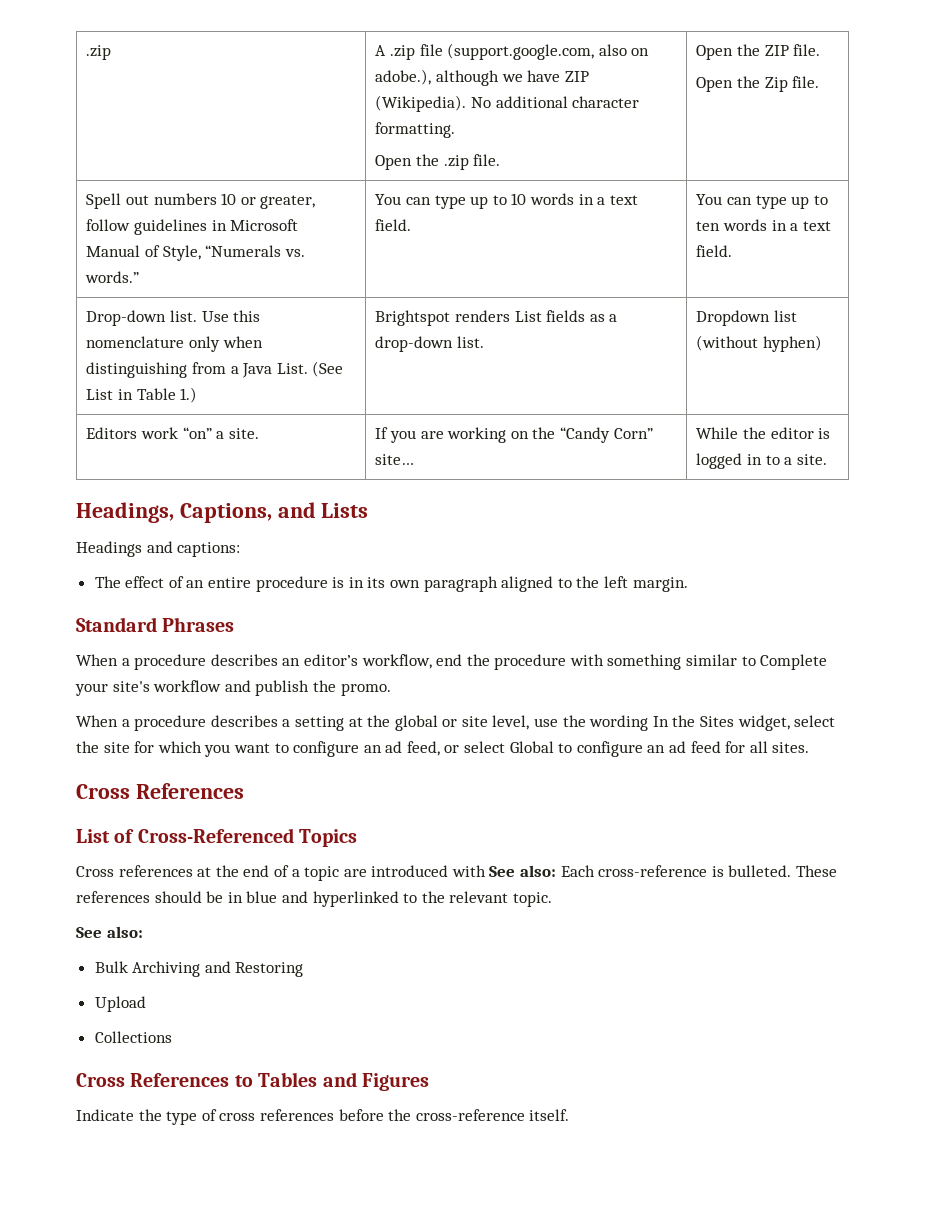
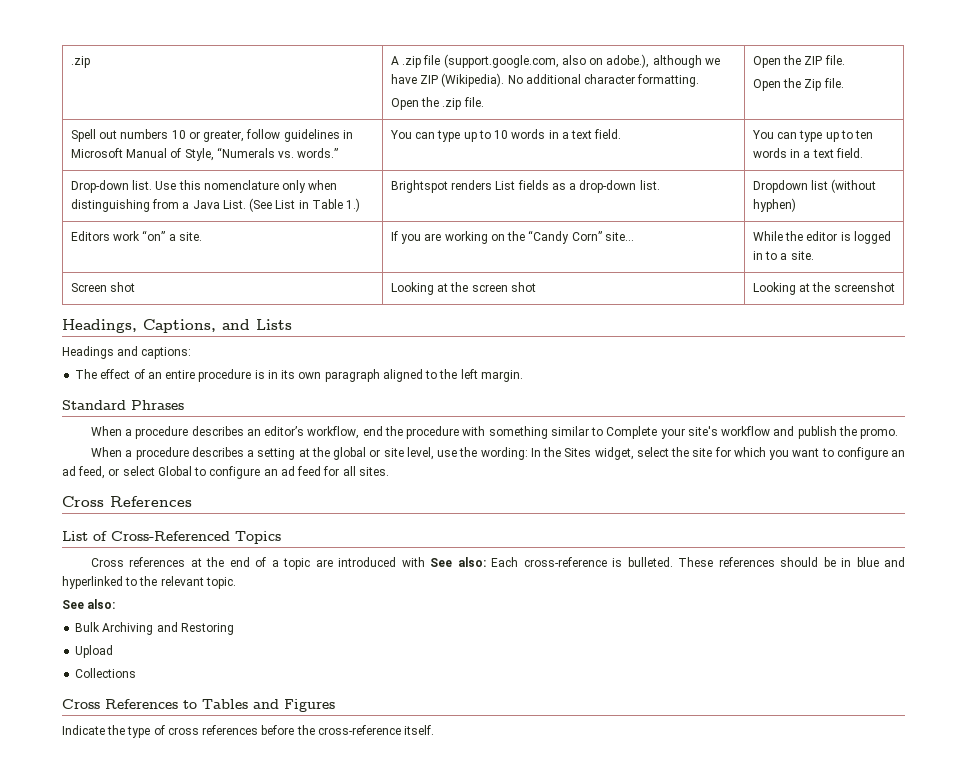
+ Screen shot | Looking at the screen shot | Looking at the screenshot
- When a procedure describes a setting at the global or site level, use the wording In the Sites widget, select the site for which you want to configure an ad feed, or select Global to configure an ad feed for all sites.
+ When a procedure describes a setting at the global or site level, use the wording: In the Sites widget, select the site for which you want to configure an ad feed, or select Global to configure an ad feed for all sites.

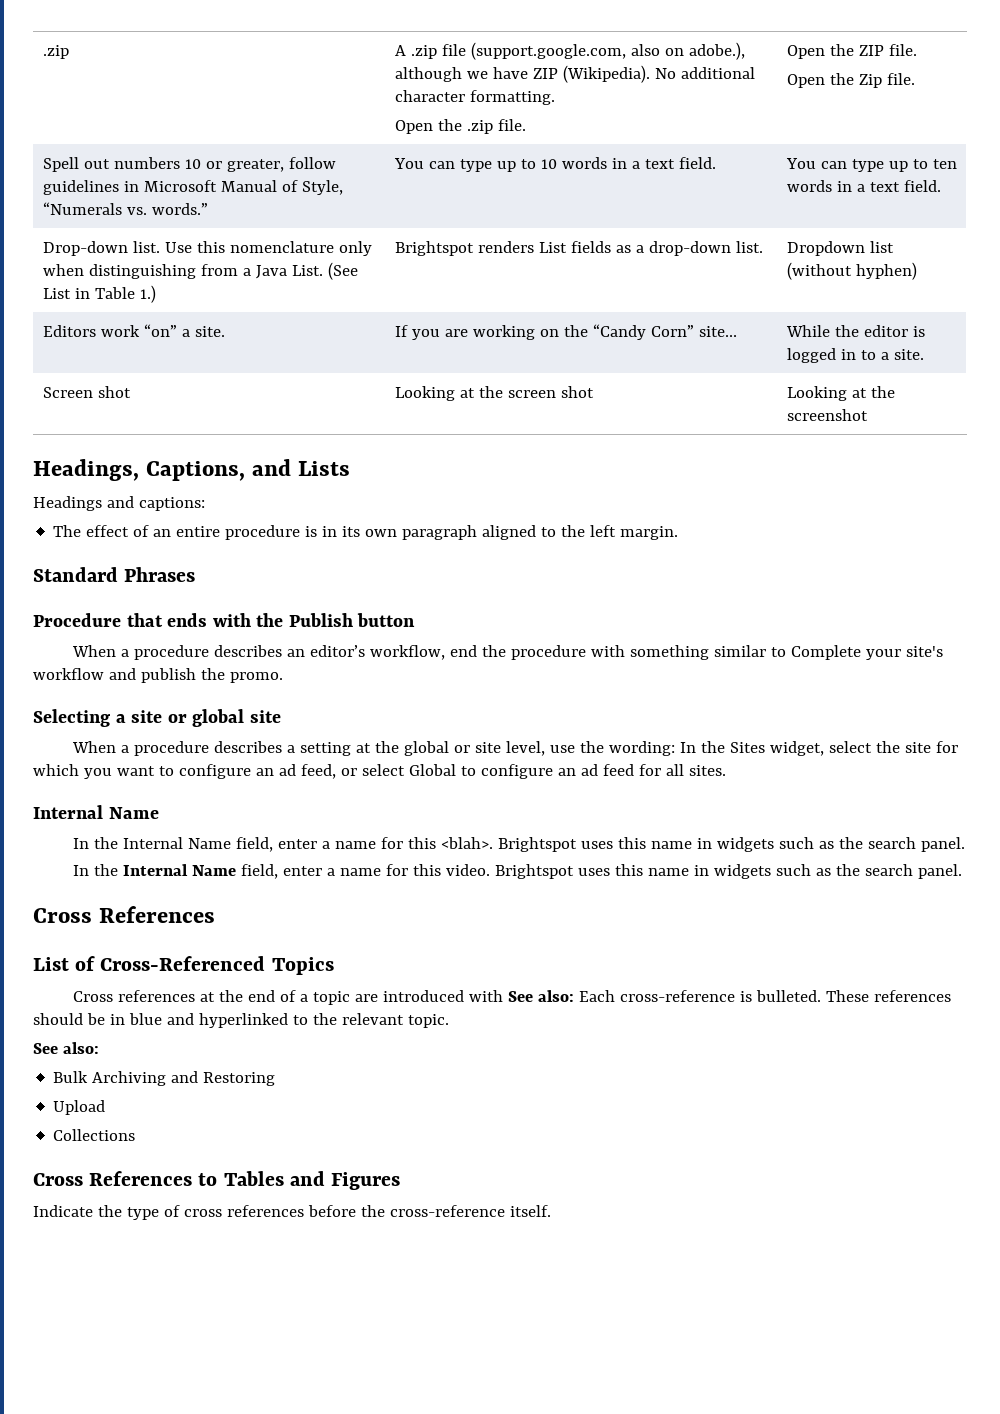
+ Procedure that ends with the Publish button
+ Selecting a site or global site
  When a procedure describes a setting at the global or site level, use the wording: In the Sites widget, select the site for which you want to configure an ad feed, or select Global to configure an ad feed for all sites.
+ Internal Name
+ In the Internal Name field, enter a name for this <blah>. Brightspot uses this name in widgets such as the search panel.
+ In the Internal Name field, enter a name for this video. Brightspot uses this name in widgets such as the search panel.

